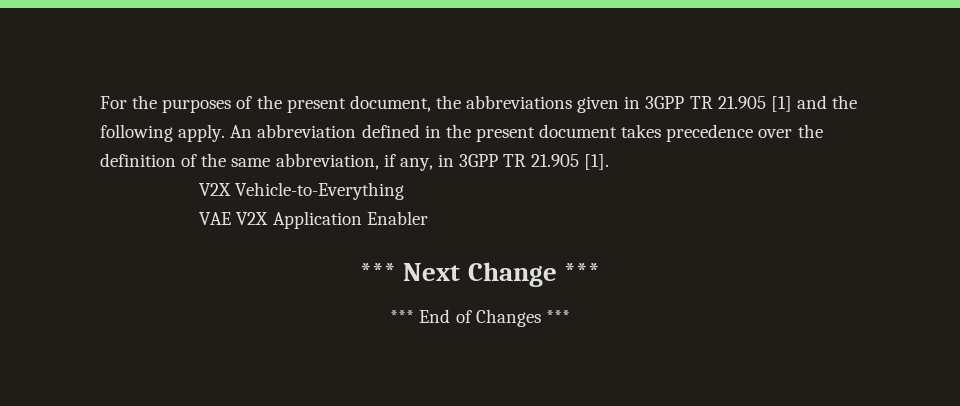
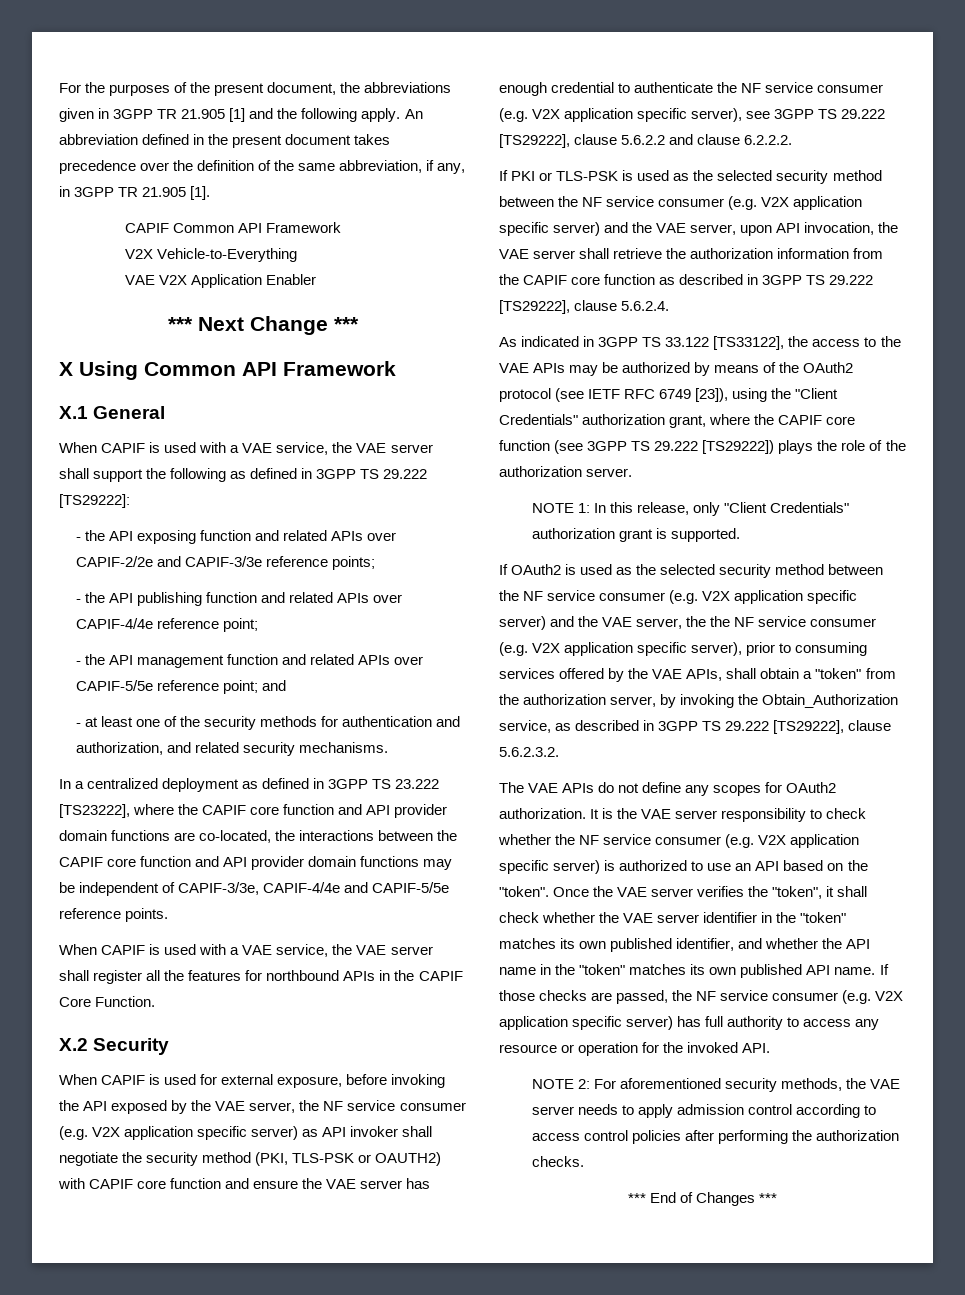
+ CAPIF Common API Framework
+ X Using Common API Framework
+ X.1 General
+ When CAPIF is used with a VAE service, the VAE server shall support the following as defined in 3GPP TS 29.222 [TS29222]:
+ - the API exposing function and related APIs over CAPIF-2/2e and CAPIF-3/3e reference points;
+ - the API publishing function and related APIs over CAPIF-4/4e reference point;
+ - the API management function and related APIs over CAPIF-5/5e reference point; and
+ - at least one of the security methods for authentication and authorization, and related security mechanisms.
+ In a centralized deployment as defined in 3GPP TS 23.222 [TS23222], where the CAPIF core function and API provider domain functions are co-located, the interactions between the CAPIF core function and API provider domain functions may be independent of CAPIF-3/3e, CAPIF-4/4e and CAPIF-5/5e reference points.
+ When CAPIF is used with a VAE service, the VAE server shall register all the features for northbound APIs in the CAPIF Core Function.
+ X.2 Security
+ When CAPIF is used for external exposure, before invoking the API exposed by the VAE server, the NF service consumer (e.g. V2X application specific server) as API invoker shall negotiate the security method (PKI, TLS-PSK or OAUTH2) with CAPIF core function and ensure the VAE server has enough credential to authenticate the NF service consumer (e.g. V2X application specific server), see 3GPP TS 29.222 [TS29222], clause 5.6.2.2 and clause 6.2.2.2.
+ If PKI or TLS-PSK is used as the selected security method between the NF service consumer (e.g. V2X application specific server) and the VAE server, upon API invocation, the VAE server shall retrieve the authorization information from the CAPIF core function as described in 3GPP TS 29.222 [TS29222], clause 5.6.2.4.
+ As indicated in 3GPP TS 33.122 [TS33122], the access to the VAE APIs may be authorized by means of the OAuth2 protocol (see IETF RFC 6749 [23]), using the "Client Credentials" authorization grant, where the CAPIF core function (see 3GPP TS 29.222 [TS29222]) plays the role of the authorization server.
+ NOTE 1: In this release, only "Client Credentials" authorization grant is supported.
+ If OAuth2 is used as the selected security method between the NF service consumer (e.g. V2X application specific server) and the VAE server, the the NF service consumer (e.g. V2X application specific server), prior to consuming services offered by the VAE APIs, shall obtain a "token" from the authorization server, by invoking the Obtain_Authorization service, as described in 3GPP TS 29.222 [TS29222], clause 5.6.2.3.2.
+ The VAE APIs do not define any scopes for OAuth2 authorization. It is the VAE server responsibility to check whether the NF service consumer (e.g. V2X application specific server) is authorized to use an API based on the "token". Once the VAE server verifies the "token", it shall check whether the VAE server identifier in the "token" matches its own published identifier, and whether the API name in the "token" matches its own published API name. If those checks are passed, the NF service consumer (e.g. V2X application specific server) has full authority to access any resource or operation for the invoked API.
+ NOTE 2: For aforementioned security methods, the VAE server needs to apply admission control according to access control policies after performing the authorization checks.

